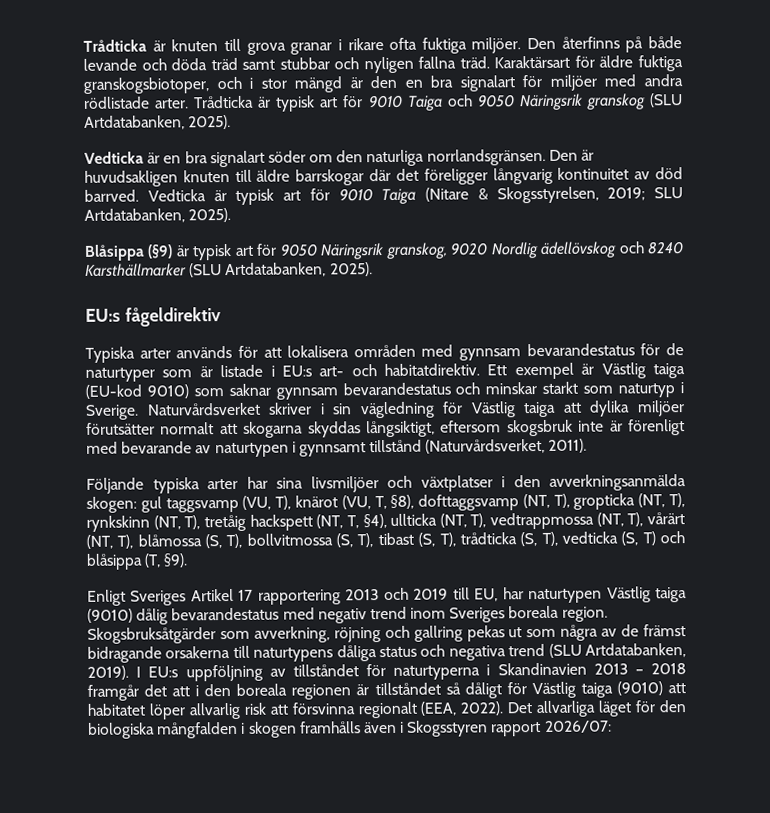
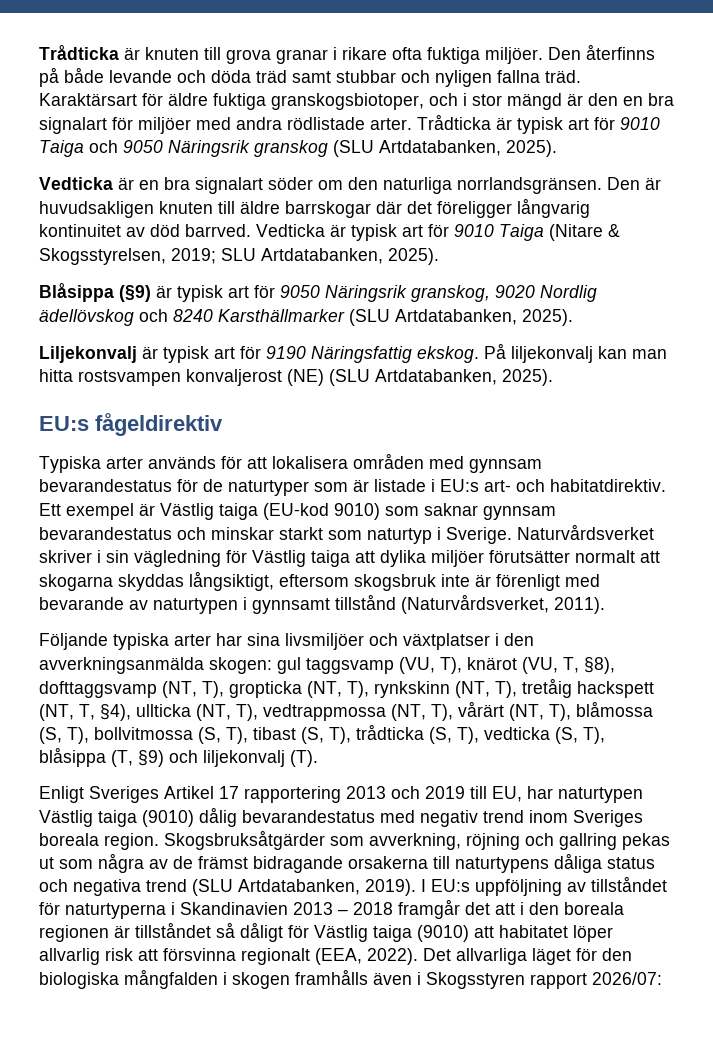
+ Liljekonvalj är typisk art för 9190 Näringsfattig ekskog. På liljekonvalj kan man hitta rostsvampen konvaljerost (NE) (SLU Artdatabanken, 2025).
- Följande typiska arter har sina livsmiljöer och växtplatser i den avverkningsanmälda skogen: gul taggsvamp (VU, T), knärot (VU, T, §8), dofttaggsvamp (NT, T), gropticka (NT, T), rynkskinn (NT, T), tretåig hackspett (NT, T, §4), ullticka (NT, T), vedtrappmossa (NT, T), vårärt (NT, T), blåmossa (S, T), bollvitmossa (S, T), tibast (S, T), trådticka (S, T), vedticka (S, T) och blåsippa (T, §9).
+ Följande typiska arter har sina livsmiljöer och växtplatser i den avverkningsanmälda skogen: gul taggsvamp (VU, T), knärot (VU, T, §8), dofttaggsvamp (NT, T), gropticka (NT, T), rynkskinn (NT, T), tretåig hackspett (NT, T, §4), ullticka (NT, T), vedtrappmossa (NT, T), vårärt (NT, T), blåmossa (S, T), bollvitmossa (S, T), tibast (S, T), trådticka (S, T), vedticka (S, T), blåsippa (T, §9) och liljekonvalj (T).

